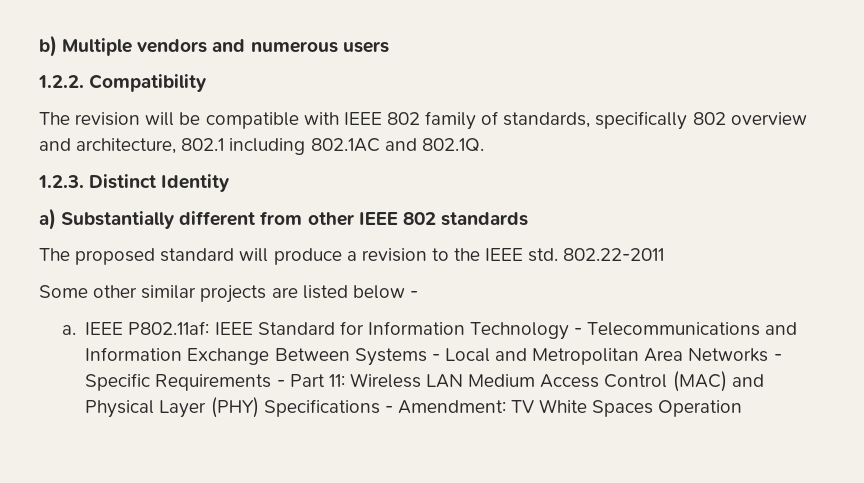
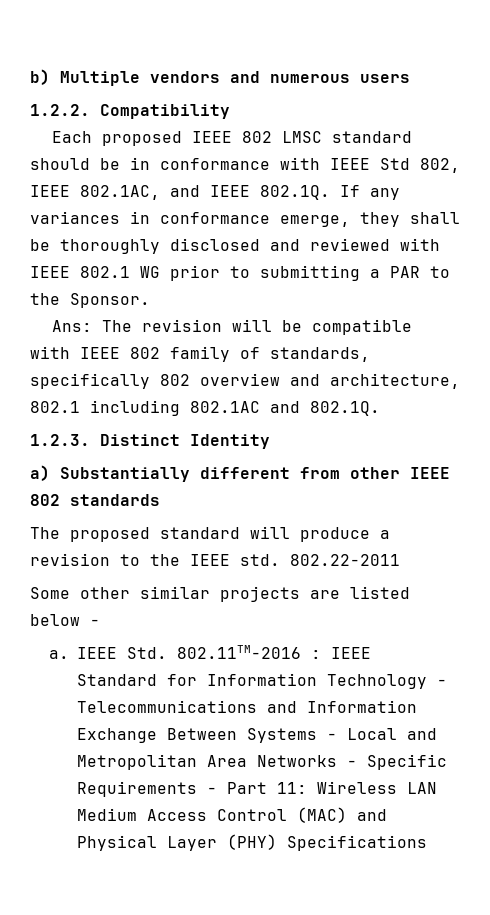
- The revision will be compatible with IEEE 802 family of standards, specifically 802 overview and architecture, 802.1 including 802.1AC and 802.1Q.
+ Each proposed IEEE 802 LMSC standard should be in conformance with IEEE Std 802, IEEE 802.1AC, and IEEE 802.1Q. If any variances in conformance emerge, they shall be thoroughly disclosed and reviewed with IEEE 802.1 WG prior to submitting a PAR to the Sponsor.
+ Ans: The revision will be compatible with IEEE 802 family of standards, specifically 802 overview and architecture, 802.1 including 802.1AC and 802.1Q.
- IEEE P802.11af: IEEE Standard for Information Technology - Telecommunications and Information Exchange Between Systems - Local and Metropolitan Area Networks - Specific Requirements - Part 11: Wireless LAN Medium Access Control (MAC) and Physical Layer (PHY) Specifications - Amendment: TV White Spaces Operation
+ IEEE Std. 802.11TM-2016 : IEEE Standard for Information Technology - Telecommunications and Information Exchange Between Systems - Local and Metropolitan Area Networks - Specific Requirements - Part 11: Wireless LAN Medium Access Control (MAC) and Physical Layer (PHY) Specifications

